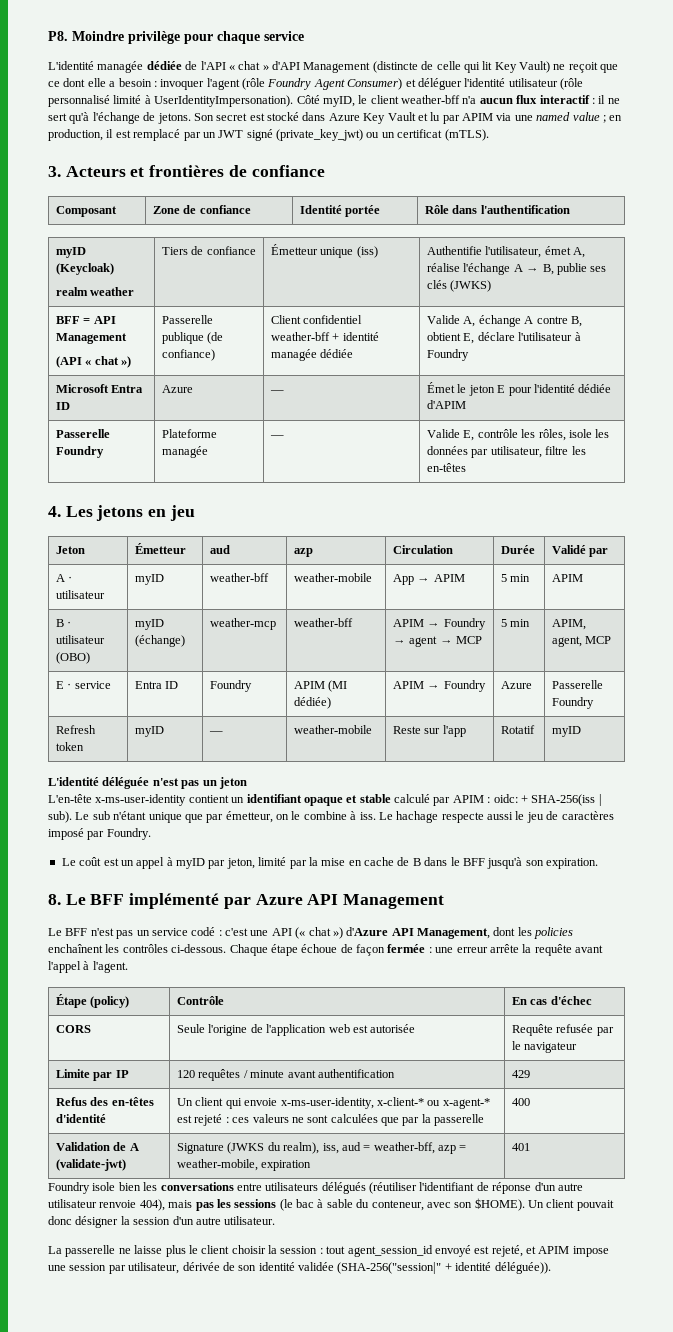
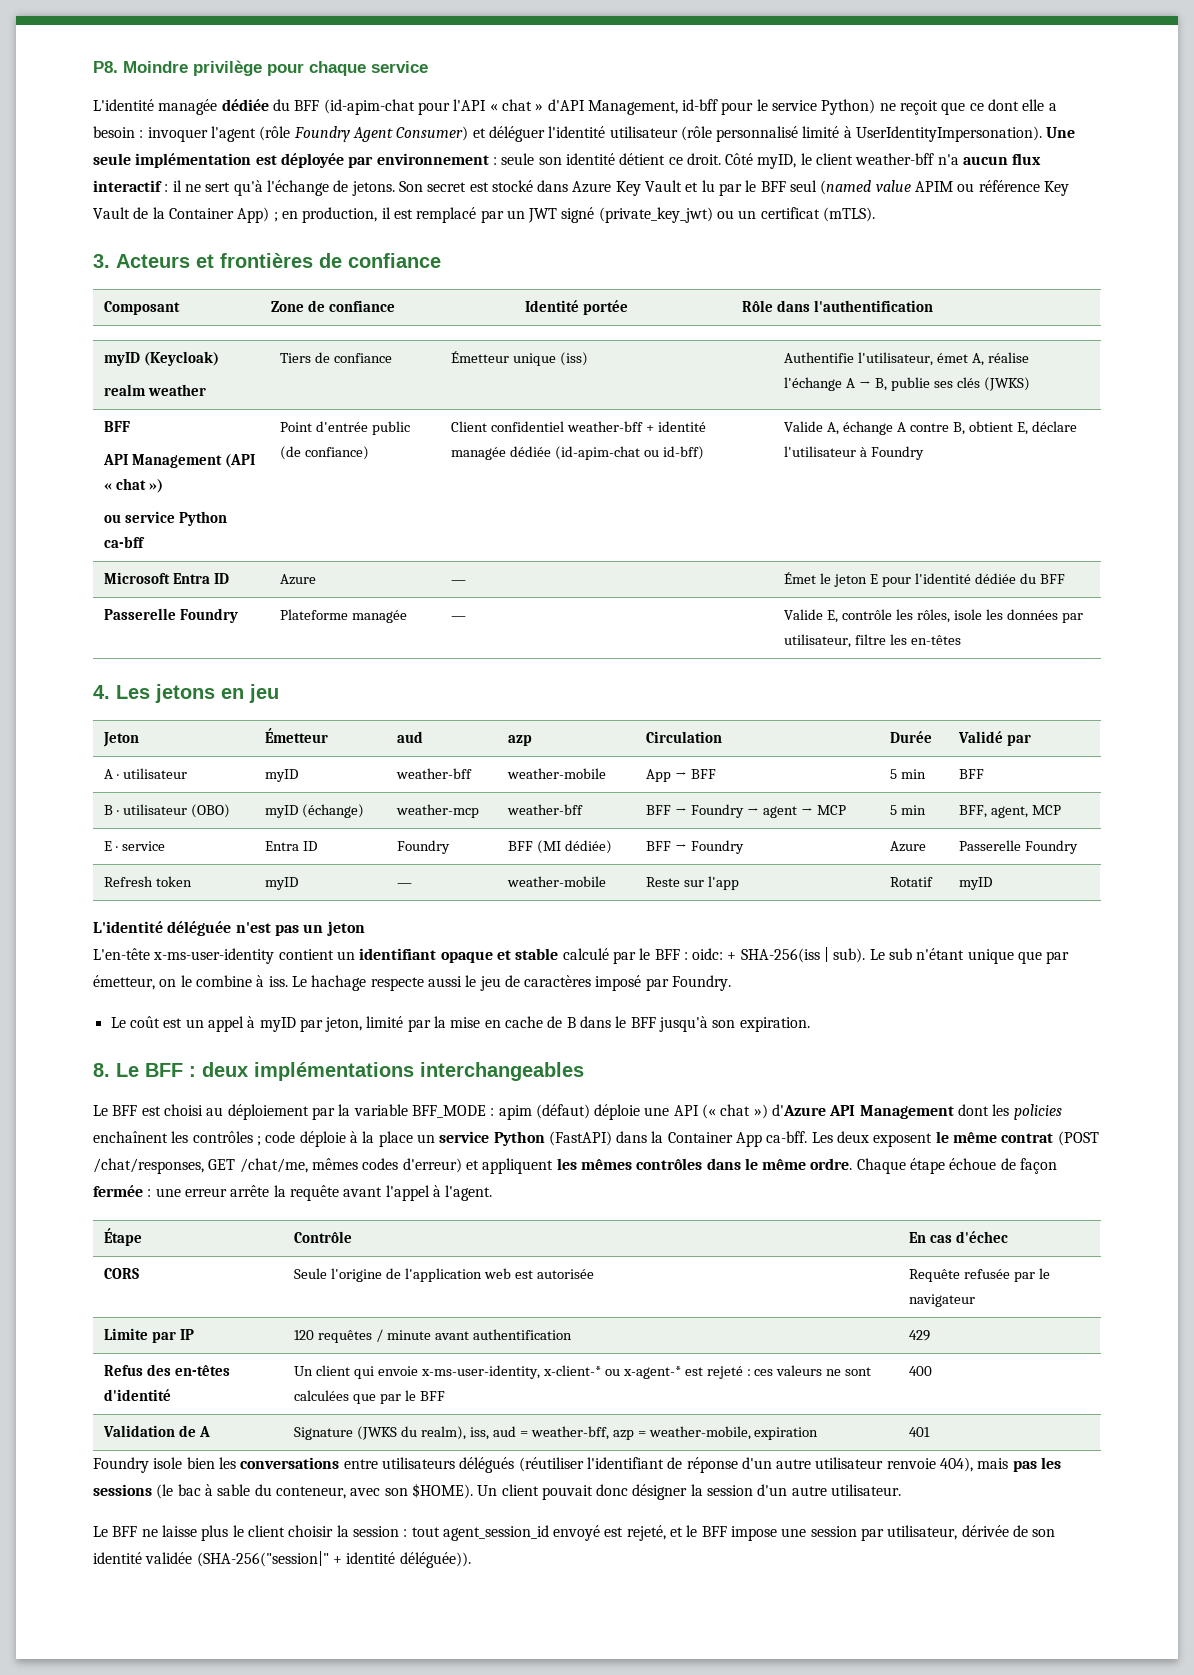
- L'identité managée dédiée de l'API « chat » d'API Management (distincte de celle qui lit Key Vault) ne reçoit que ce dont elle a besoin : invoquer l'agent (rôle Foundry Agent Consumer) et déléguer l'identité utilisateur (rôle personnalisé limité à UserIdentityImpersonation).
+ L'identité managée dédiée du BFF (id-apim-chat pour l'API « chat » d'API Management, id-bff pour le service Python) ne reçoit que ce dont elle a besoin : invoquer l'agent (rôle Foundry Agent Consumer) et déléguer l'identité utilisateur (rôle personnalisé limité à UserIdentityImpersonation).
+ Une seule implémentation est déployée par environnement : seule son identité détient ce droit.
- Son secret est stocké dans Azure Key Vault et lu par APIM via une named value ; en production, il est remplacé par un JWT signé (private_key_jwt) ou un certificat (mTLS).
+ Son secret est stocké dans Azure Key Vault et lu par le BFF seul (named value APIM ou référence Key Vault de la Container App) ; en production, il est remplacé par un JWT signé (private_key_jwt) ou un certificat (mTLS).
  myID (Keycloak)
  realm weather | Tiers de confiance | Émetteur unique (iss) | Authentifie l'utilisateur, émet A, réalise l'échange A → B, publie ses clés (JWKS)
- BFF = API Management
- (API « chat ») | Passerelle publique (de confiance) | Client confidentiel weather-bff + identité managée dédiée | Valide A, échange A contre B, obtient E, déclare l'utilisateur à Foundry
+ BFF
+ API Management (API « chat »)
+ ou service Python ca-bff | Point d'entrée public (de confiance) | Client confidentiel weather-bff + identité managée dédiée (id-apim-chat ou id-bff) | Valide A, échange A contre B, obtient E, déclare l'utilisateur à Foundry
- Microsoft Entra ID | Azure | — | Émet le jeton E pour l'identité dédiée d'APIM
+ Microsoft Entra ID | Azure | — | Émet le jeton E pour l'identité dédiée du BFF
- A · utilisateur | myID | weather-bff | weather-mobile | App → APIM | 5 min | APIM
+ A · utilisateur | myID | weather-bff | weather-mobile | App → BFF | 5 min | BFF
- B · utilisateur (OBO) | myID (échange) | weather-mcp | weather-bff | APIM → Foundry → agent → MCP | 5 min | APIM, agent, MCP
+ B · utilisateur (OBO) | myID (échange) | weather-mcp | weather-bff | BFF → Foundry → agent → MCP | 5 min | BFF, agent, MCP
- E · service | Entra ID | Foundry | APIM (MI dédiée) | APIM → Foundry | Azure | Passerelle Foundry
+ E · service | Entra ID | Foundry | BFF (MI dédiée) | BFF → Foundry | Azure | Passerelle Foundry
- L'en-tête x-ms-user-identity contient un identifiant opaque et stable calculé par APIM : oidc: + SHA-256(iss | sub).
+ L'en-tête x-ms-user-identity contient un identifiant opaque et stable calculé par le BFF : oidc: + SHA-256(iss | sub).
- 8. Le BFF implémenté par Azure API Management
- Le BFF n'est pas un service codé : c'est une API (« chat ») d'Azure API Management, dont les policies enchaînent les contrôles ci-dessous.
+ 8. Le BFF : deux implémentations interchangeables
+ Le BFF est choisi au déploiement par la variable BFF_MODE : apim (défaut) déploie une API (« chat ») d'Azure API Management dont les policies enchaînent les contrôles ; code déploie à la place un service Python (FastAPI) dans la Container App ca-bff. Les deux exposent le même contrat (POST /chat/responses, GET /chat/me, mêmes codes d'erreur) et appliquent les mêmes contrôles dans le même ordre.
- Étape (policy) | Contrôle | En cas d'échec
+ Étape | Contrôle | En cas d'échec
- Refus des en-têtes d'identité | Un client qui envoie x-ms-user-identity, x-client-* ou x-agent-* est rejeté : ces valeurs ne sont calculées que par la passerelle | 400
+ Refus des en-têtes d'identité | Un client qui envoie x-ms-user-identity, x-client-* ou x-agent-* est rejeté : ces valeurs ne sont calculées que par le BFF | 400
- Validation de A (validate-jwt) | Signature (JWKS du realm), iss, aud = weather-bff, azp = weather-mobile, expiration | 401
+ Validation de A | Signature (JWKS du realm), iss, aud = weather-bff, azp = weather-mobile, expiration | 401
- La passerelle ne laisse plus le client choisir la session : tout agent_session_id envoyé est rejeté, et APIM impose une session par utilisateur, dérivée de son identité validée (SHA-256("session|" + identité déléguée)).
+ Le BFF ne laisse plus le client choisir la session : tout agent_session_id envoyé est rejeté, et le BFF impose une session par utilisateur, dérivée de son identité validée (SHA-256("session|" + identité déléguée)).

